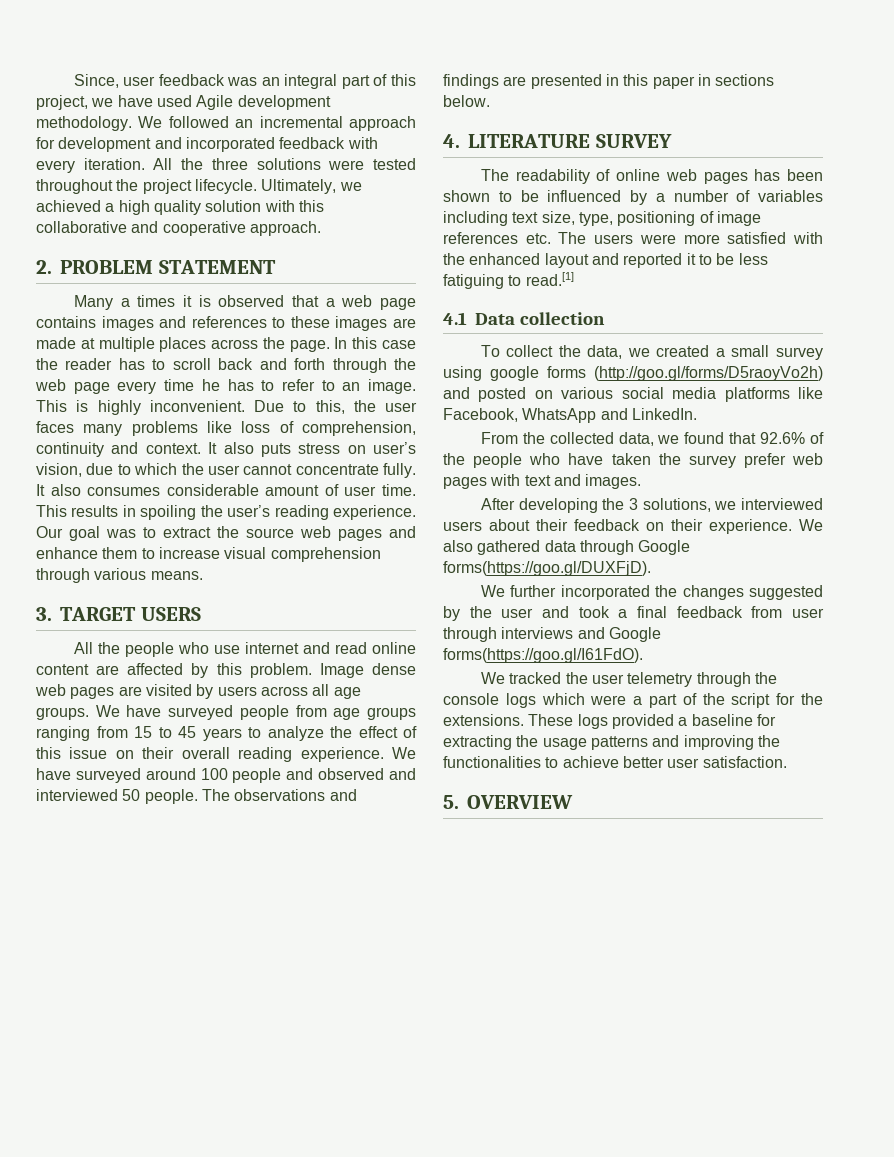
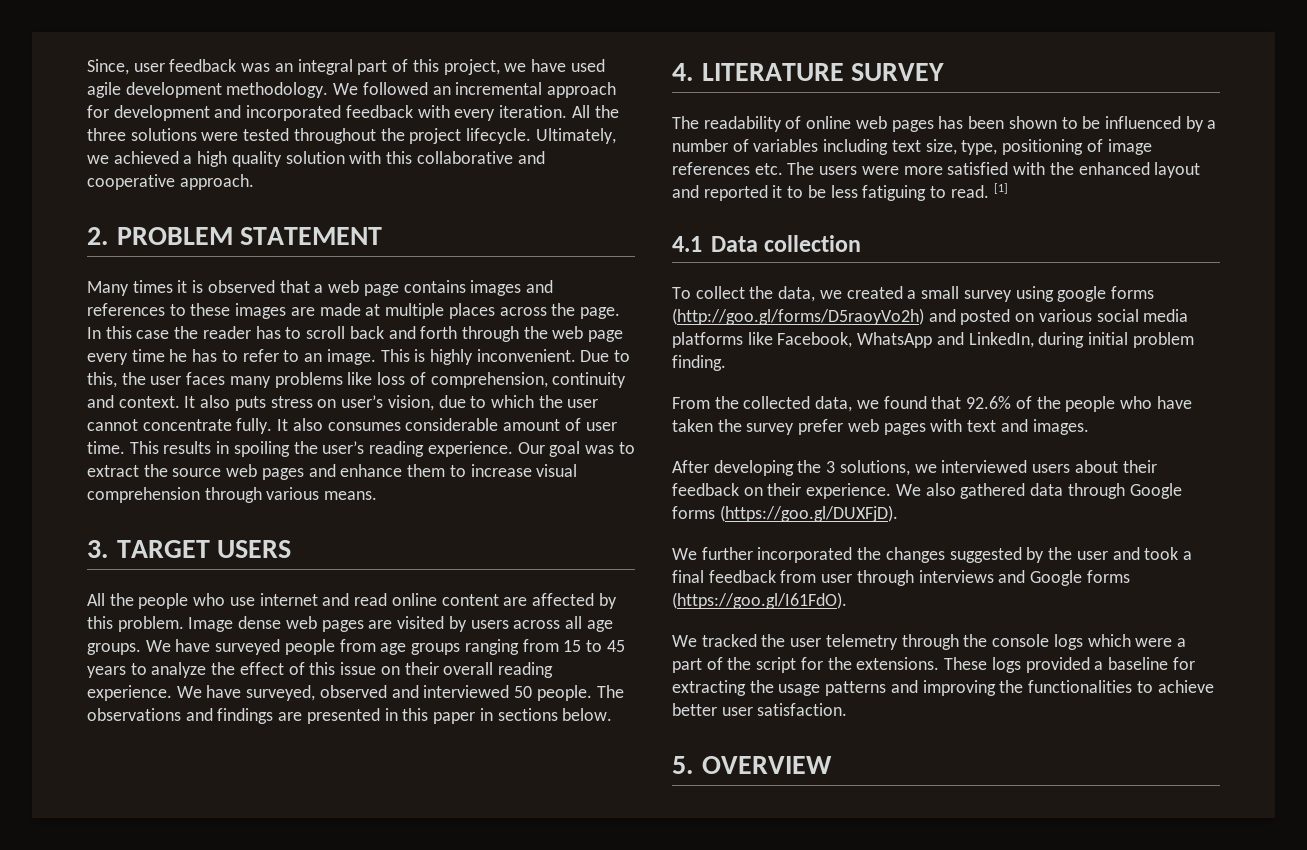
- Since, user feedback was an integral part of this project, we have used Agile development methodology.
+ Since, user feedback was an integral part of this project, we have used agile development methodology.
- Many a times it is observed that a web page contains images and references to these images are made at multiple places across the page.
+ Many times it is observed that a web page contains images and references to these images are made at multiple places across the page.
- We have surveyed around 100 people and observed and interviewed 50 people.
+ We have surveyed, observed and interviewed 50 people.
- The readability of online web pages has been shown to be influenced by a number of variables including text size, type, positioning of image references etc. The users were more satisfied with the enhanced layout and reported it to be less fatiguing to read.[1]
+ The readability of online web pages has been shown to be influenced by a number of variables including text size, type, positioning of image references etc. The users were more satisfied with the enhanced layout and reported it to be less fatiguing to read. [1]
- To collect the data, we created a small survey using google forms (http://goo.gl/forms/D5raoyVo2h) and posted on various social media platforms like Facebook, WhatsApp and LinkedIn.
+ To collect the data, we created a small survey using google forms (http://goo.gl/forms/D5raoyVo2h) and posted on various social media platforms like Facebook, WhatsApp and LinkedIn, during initial problem finding.
- We also gathered data through Google forms(https://goo.gl/DUXFjD).
+ We also gathered data through Google forms (https://goo.gl/DUXFjD).
- We further incorporated the changes suggested by the user and took a final feedback from user through interviews and Google forms(https://goo.gl/I61FdO).
+ We further incorporated the changes suggested by the user and took a final feedback from user through interviews and Google forms (https://goo.gl/I61FdO).

